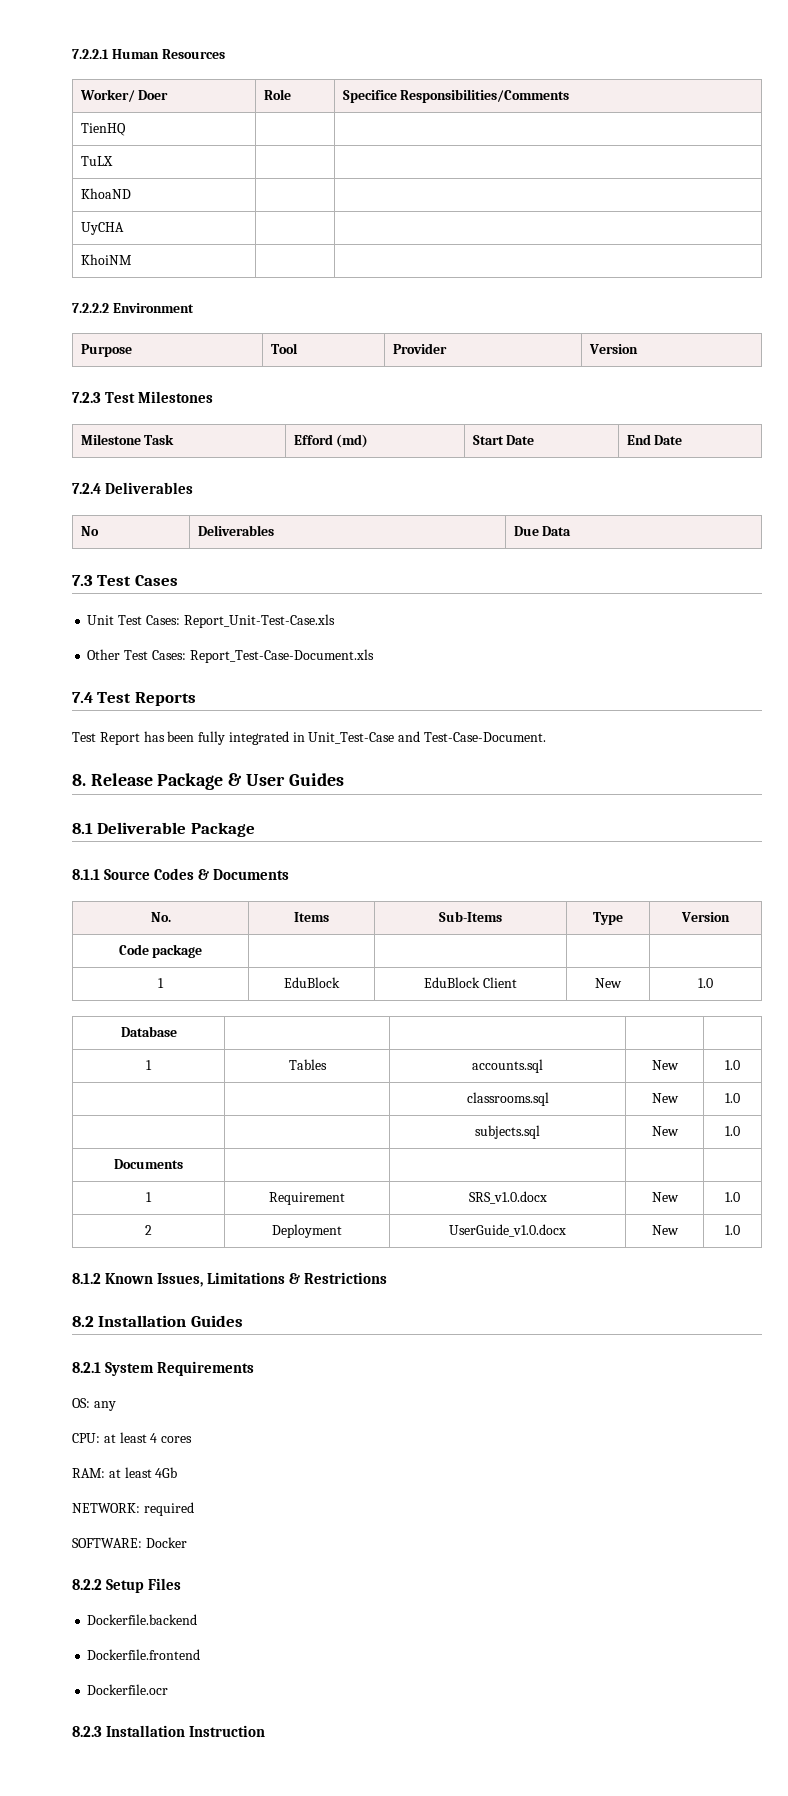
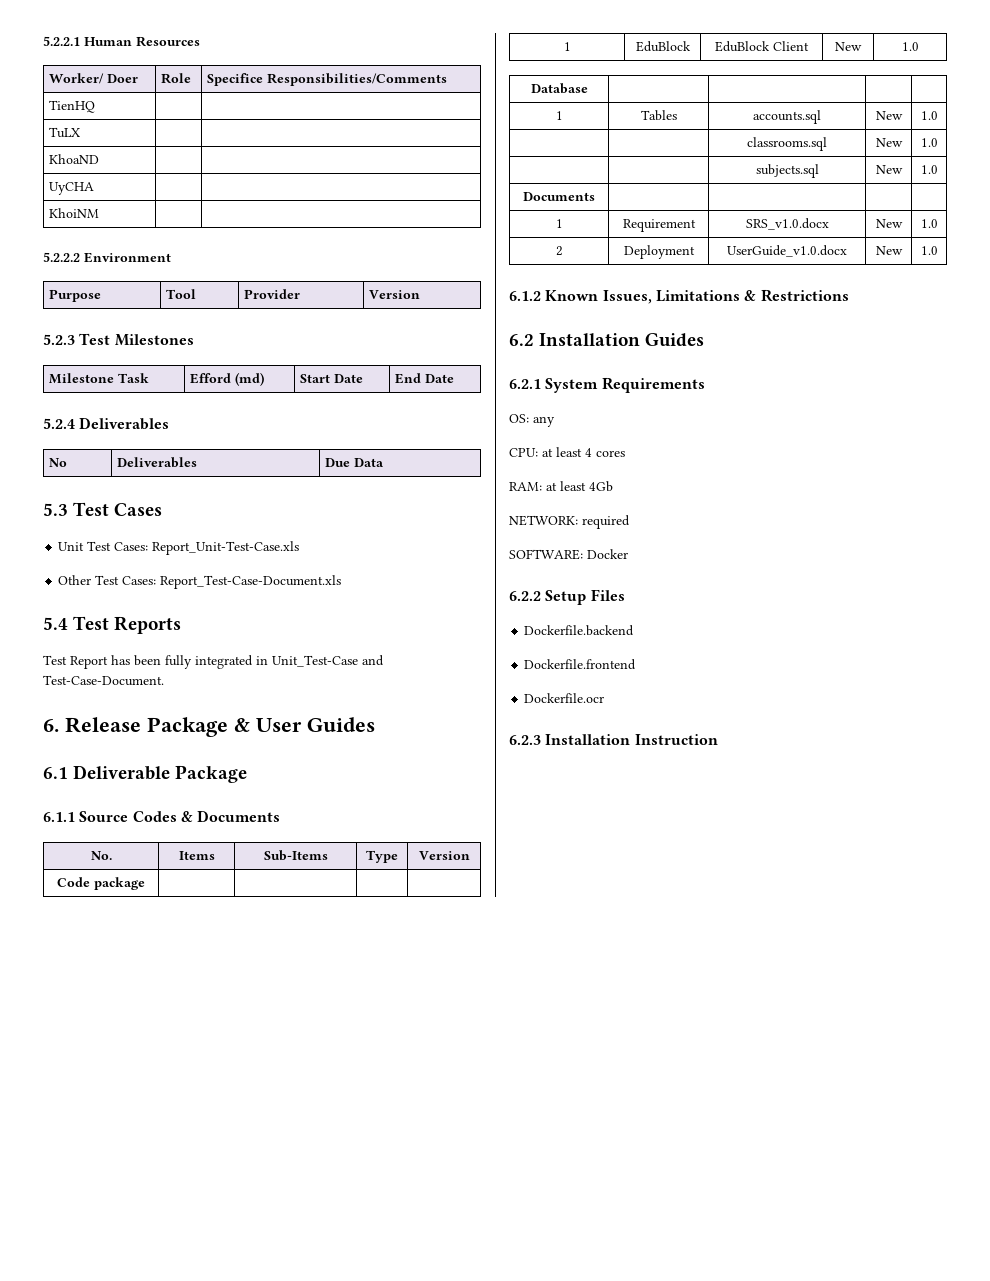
- 7.2.2.1 Human Resources
+ 5.2.2.1 Human Resources
- 7.2.2.2 Environment
+ 5.2.2.2 Environment
- 7.2.3 Test Milestones
+ 5.2.3 Test Milestones
- 7.2.4 Deliverables
+ 5.2.4 Deliverables
- 7.3 Test Cases
+ 5.3 Test Cases
- 7.4 Test Reports
+ 5.4 Test Reports
- 8. Release Package & User Guides
+ 6. Release Package & User Guides
- 8.1 Deliverable Package
+ 6.1 Deliverable Package
- 8.1.1 Source Codes & Documents
+ 6.1.1 Source Codes & Documents
- 8.1.2 Known Issues, Limitations & Restrictions
+ 6.1.2 Known Issues, Limitations & Restrictions
- 8.2 Installation Guides
+ 6.2 Installation Guides
- 8.2.1 System Requirements
+ 6.2.1 System Requirements
- 8.2.2 Setup Files
+ 6.2.2 Setup Files
- 8.2.3 Installation Instruction
+ 6.2.3 Installation Instruction

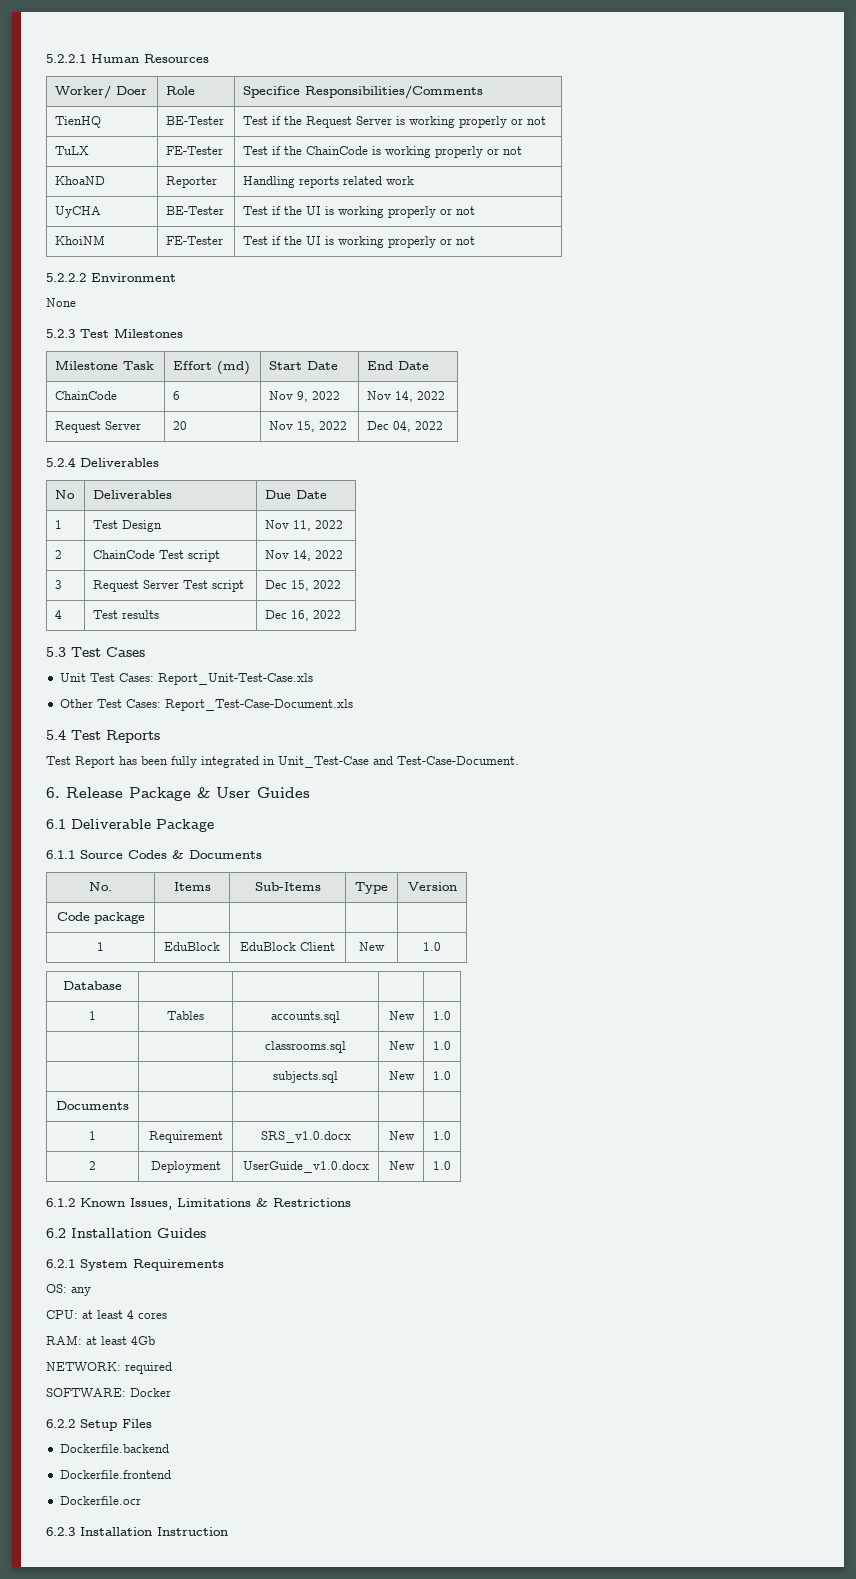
- TienHQ | |
- TuLX | |
- KhoaND | |
- UyCHA | |
- KhoiNM | |
+ TienHQ | BE-Tester | Test if the Request Server is working properly or not
+ TuLX | FE-Tester | Test if the ChainCode is working properly or not
+ KhoaND | Reporter | Handling reports related work
+ UyCHA | BE-Tester | Test if the UI is working properly or not
+ KhoiNM | FE-Tester | Test if the UI is working properly or not
  5.2.2.2 Environment
- Purpose | Tool | Provider | Version
+ None
- Milestone Task | Efford (md) | Start Date | End Date
+ Milestone Task | Effort (md) | Start Date | End Date
+ ChainCode | 6 | Nov 9, 2022 | Nov 14, 2022
+ Request Server | 20 | Nov 15, 2022 | Dec 04, 2022
- No | Deliverables | Due Data
+ No | Deliverables | Due Date
+ 1 | Test Design | Nov 11, 2022
+ 2 | ChainCode Test script | Nov 14, 2022
+ 3 | Request Server Test script | Dec 15, 2022
+ 4 | Test results | Dec 16, 2022

